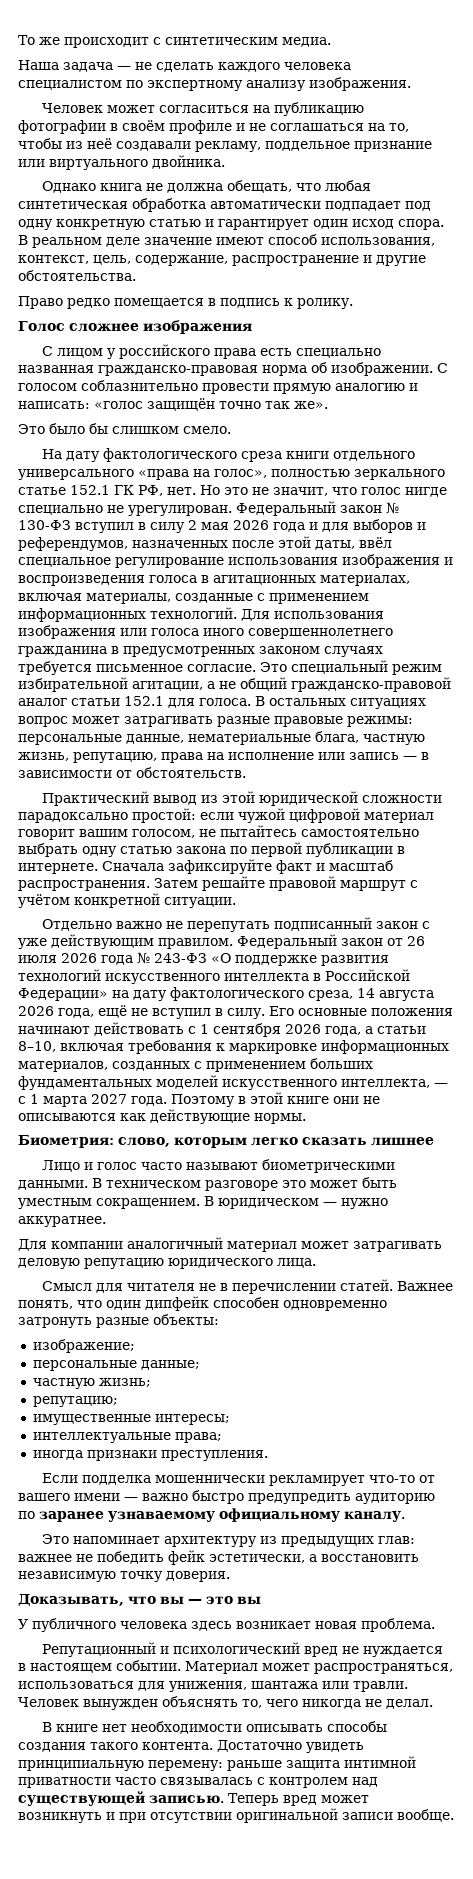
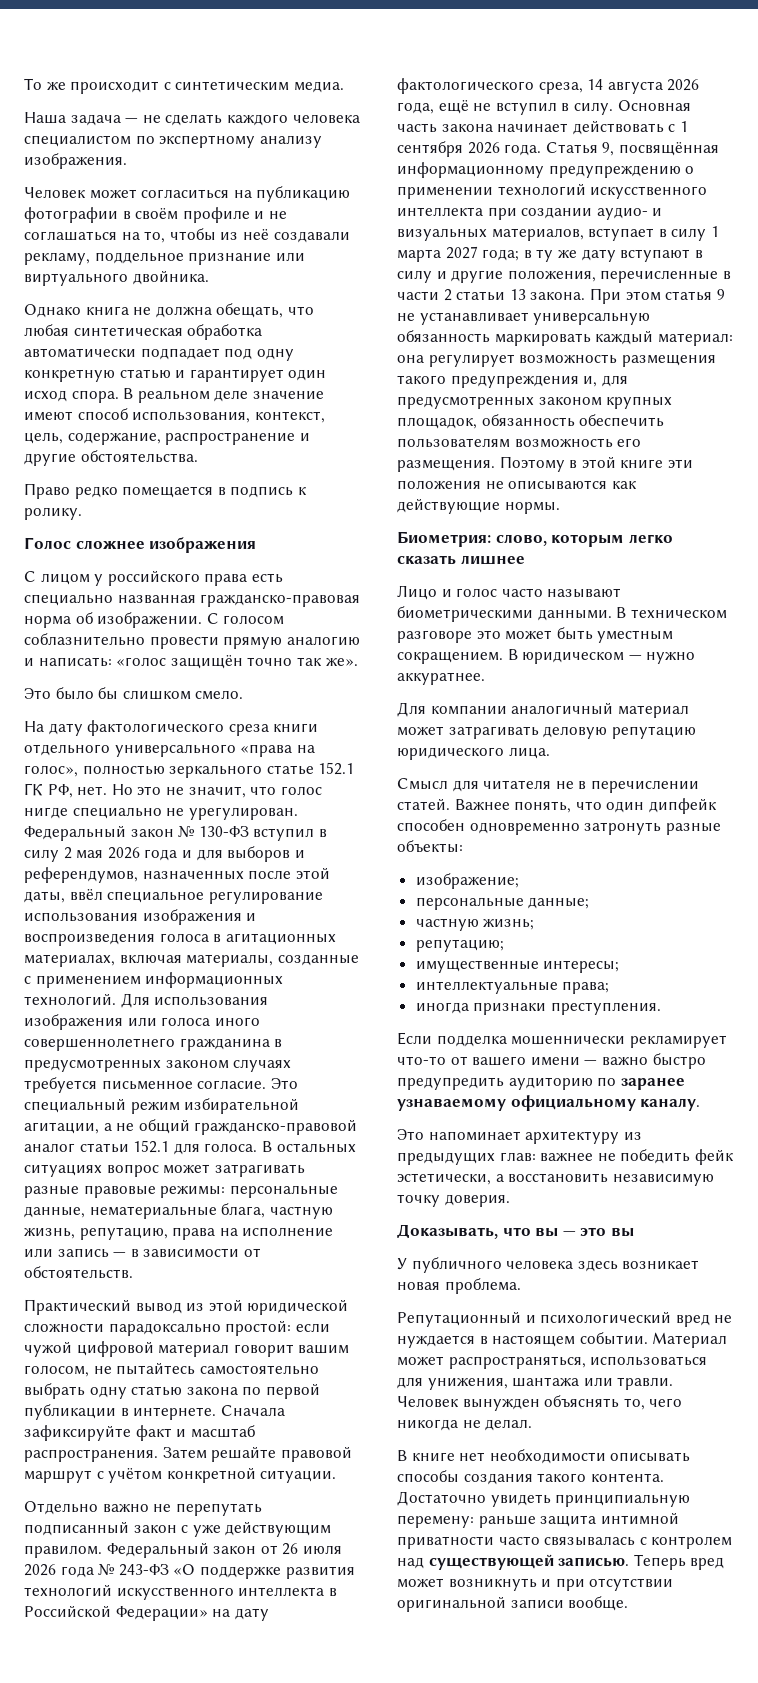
- Его основные положения начинают действовать с 1 сентября 2026 года, а статьи 8–10, включая требования к маркировке информационных материалов, созданных с применением больших фундаментальных моделей искусственного интеллекта, — с 1 марта 2027 года.
+ Основная часть закона начинает действовать с 1 сентября 2026 года. Статья 9, посвящённая информационному предупреждению о применении технологий искусственного интеллекта при создании аудио- и визуальных материалов, вступает в силу 1 марта 2027 года; в ту же дату вступают в силу и другие положения, перечисленные в части 2 статьи 13 закона. При этом статья 9 не устанавливает универсальную обязанность маркировать каждый материал: она регулирует возможность размещения такого предупреждения и, для предусмотренных законом крупных площадок, обязанность обеспечить пользователям возможность его размещения.
- Поэтому в этой книге они не описываются как действующие нормы.
+ Поэтому в этой книге эти положения не описываются как действующие нормы.

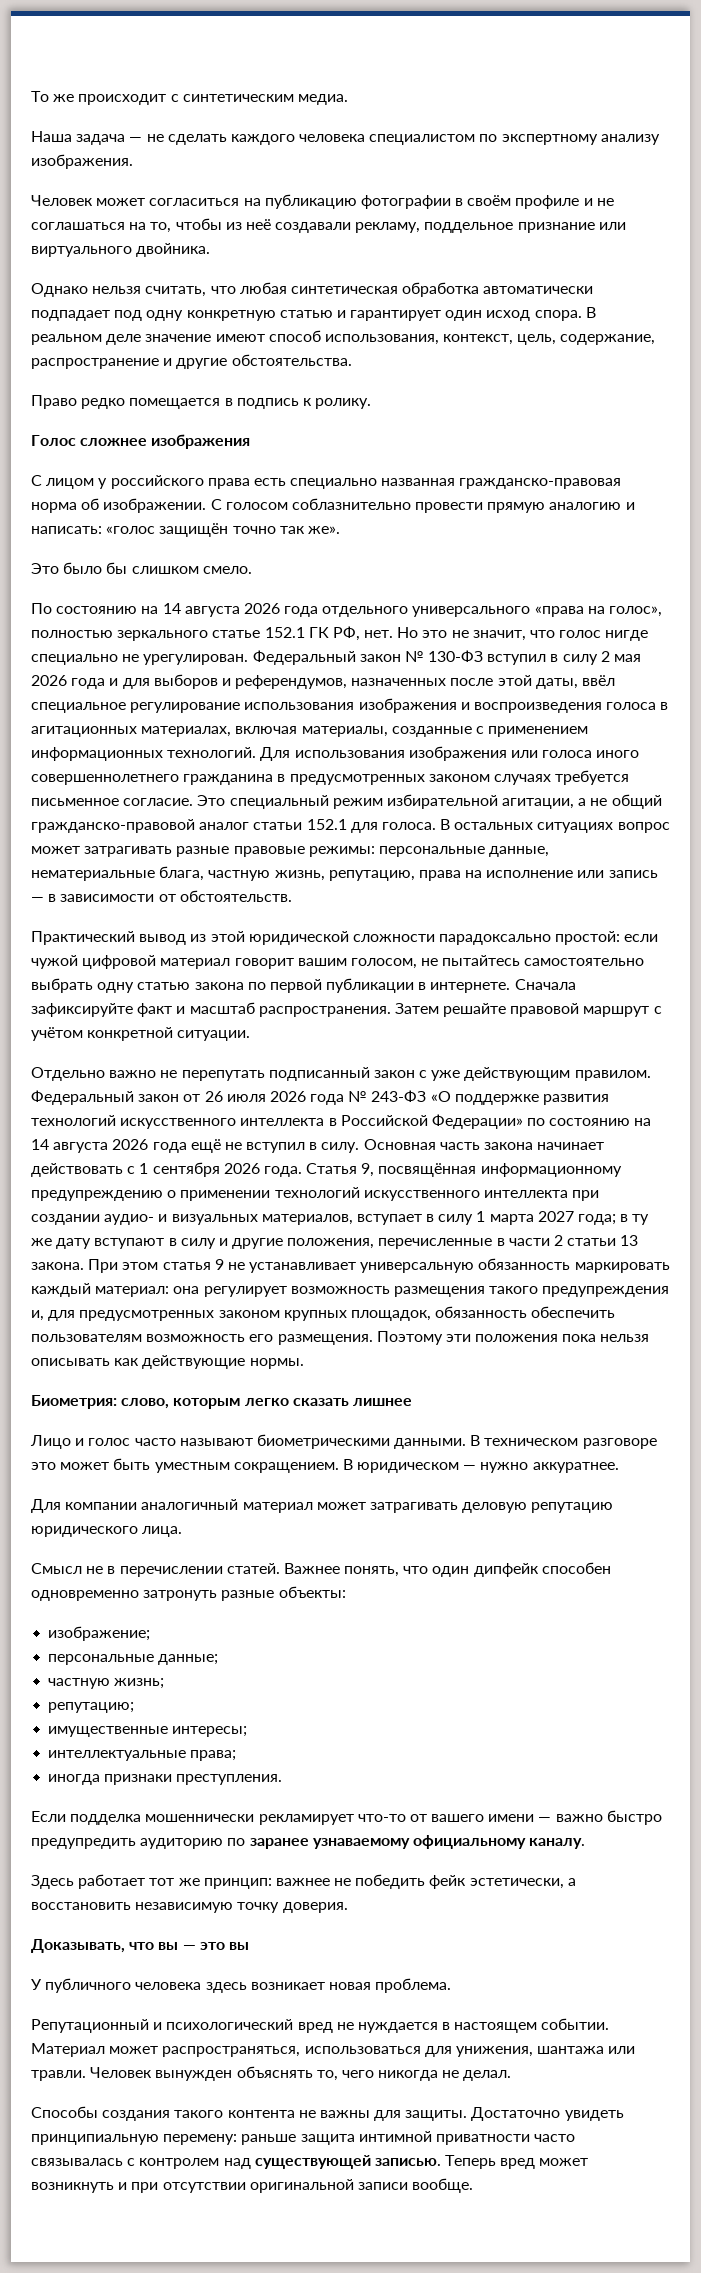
- Однако книга не должна обещать, что любая синтетическая обработка автоматически подпадает под одну конкретную статью и гарантирует один исход спора.
+ Однако нельзя считать, что любая синтетическая обработка автоматически подпадает под одну конкретную статью и гарантирует один исход спора.
- На дату фактологического среза книги отдельного универсального «права на голос», полностью зеркального статье 152.1 ГК РФ, нет.
+ По состоянию на 14 августа 2026 года отдельного универсального «права на голос», полностью зеркального статье 152.1 ГК РФ, нет.
- Федеральный закон от 26 июля 2026 года № 243-ФЗ «О поддержке развития технологий искусственного интеллекта в Российской Федерации» на дату фактологического среза, 14 августа 2026 года, ещё не вступил в силу.
+ Федеральный закон от 26 июля 2026 года № 243-ФЗ «О поддержке развития технологий искусственного интеллекта в Российской Федерации» по состоянию на 14 августа 2026 года ещё не вступил в силу.
- Поэтому в этой книге эти положения не описываются как действующие нормы.
+ Поэтому эти положения пока нельзя описывать как действующие нормы.
- Смысл для читателя не в перечислении статей.
+ Смысл не в перечислении статей.
- Это напоминает архитектуру из предыдущих глав: важнее не победить фейк эстетически, а восстановить независимую точку доверия.
+ Здесь работает тот же принцип: важнее не победить фейк эстетически, а восстановить независимую точку доверия.
- В книге нет необходимости описывать способы создания такого контента.
+ Способы создания такого контента не важны для защиты.

